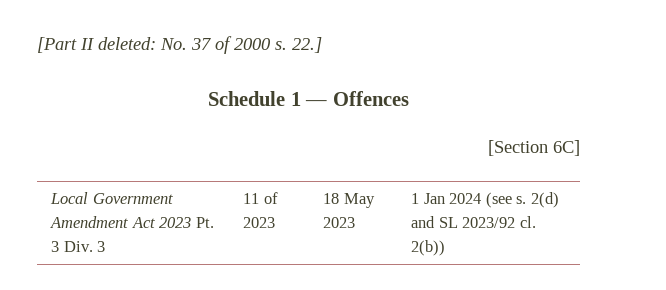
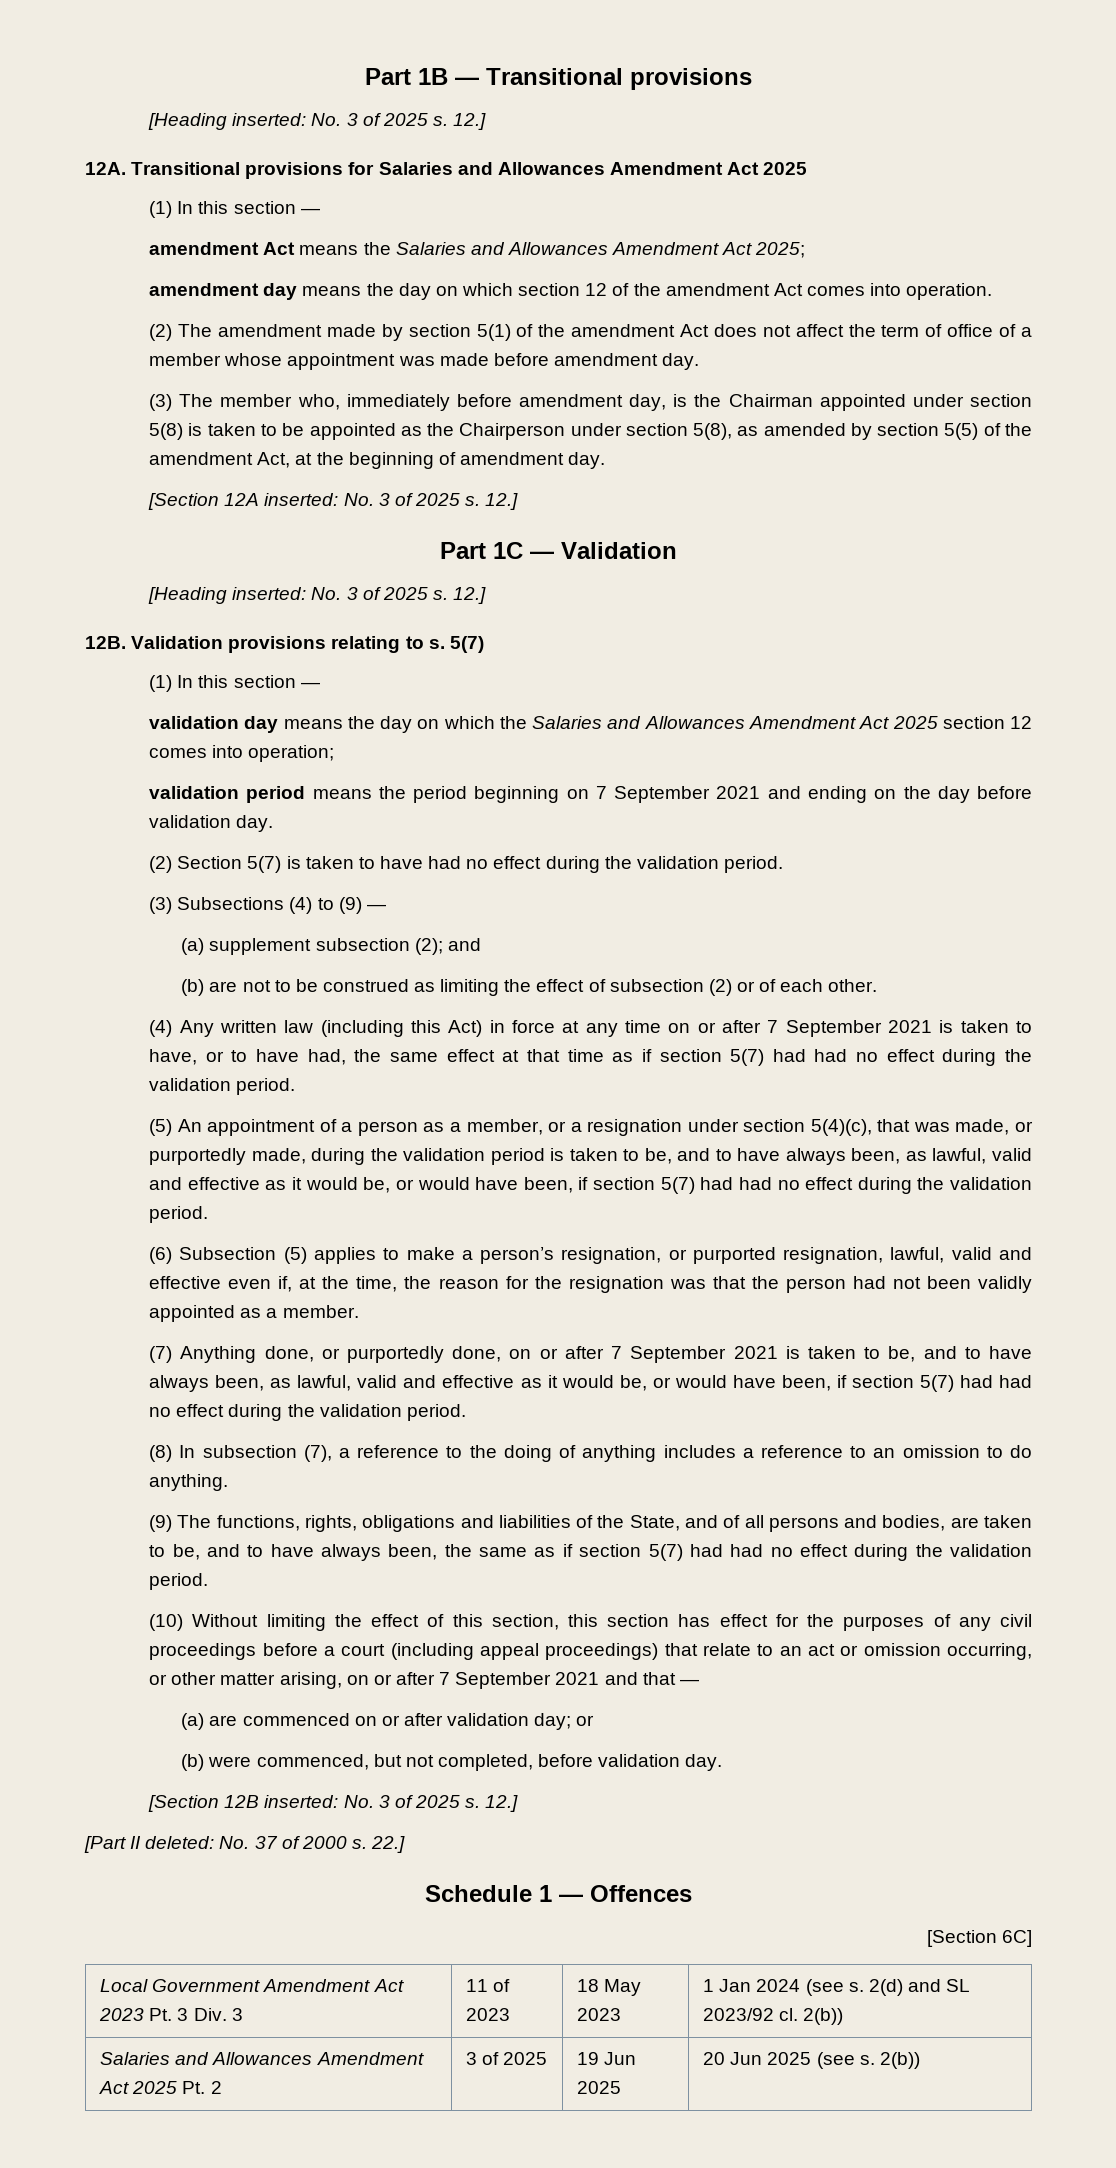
+ Part 1B — Transitional provisions
+ [Heading inserted: No. 3 of 2025 s. 12.]
+ 12A. Transitional provisions for Salaries and Allowances Amendment Act 2025
+ (1) In this section —
+ amendment Act means the Salaries and Allowances Amendment Act 2025;
+ amendment day means the day on which section 12 of the amendment Act comes into operation.
+ (2) The amendment made by section 5(1) of the amendment Act does not affect the term of office of a member whose appointment was made before amendment day.
+ (3) The member who, immediately before amendment day, is the Chairman appointed under section 5(8) is taken to be appointed as the Chairperson under section 5(8), as amended by section 5(5) of the amendment Act, at the beginning of amendment day.
+ [Section 12A inserted: No. 3 of 2025 s. 12.]
+ Part 1C — Validation
+ [Heading inserted: No. 3 of 2025 s. 12.]
+ 12B. Validation provisions relating to s. 5(7)
+ (1) In this section —
+ validation day means the day on which the Salaries and Allowances Amendment Act 2025 section 12 comes into operation;
+ validation period means the period beginning on 7 September 2021 and ending on the day before validation day.
+ (2) Section 5(7) is taken to have had no effect during the validation period.
+ (3) Subsections (4) to (9) —
+ (a) supplement subsection (2); and
+ (b) are not to be construed as limiting the effect of subsection (2) or of each other.
+ (4) Any written law (including this Act) in force at any time on or after 7 September 2021 is taken to have, or to have had, the same effect at that time as if section 5(7) had had no effect during the validation period.
+ (5) An appointment of a person as a member, or a resignation under section 5(4)(c), that was made, or purportedly made, during the validation period is taken to be, and to have always been, as lawful, valid and effective as it would be, or would have been, if section 5(7) had had no effect during the validation period.
+ (6) Subsection (5) applies to make a person’s resignation, or purported resignation, lawful, valid and effective even if, at the time, the reason for the resignation was that the person had not been validly appointed as a member.
+ (7) Anything done, or purportedly done, on or after 7 September 2021 is taken to be, and to have always been, as lawful, valid and effective as it would be, or would have been, if section 5(7) had had no effect during the validation period.
+ (8) In subsection (7), a reference to the doing of anything includes a reference to an omission to do anything.
+ (9) The functions, rights, obligations and liabilities of the State, and of all persons and bodies, are taken to be, and to have always been, the same as if section 5(7) had had no effect during the validation period.
+ (10) Without limiting the effect of this section, this section has effect for the purposes of any civil proceedings before a court (including appeal proceedings) that relate to an act or omission occurring, or other matter arising, on or after 7 September 2021 and that —
+ (a) are commenced on or after validation day; or
+ (b) were commenced, but not completed, before validation day.
+ [Section 12B inserted: No. 3 of 2025 s. 12.]
+ Salaries and Allowances Amendment Act 2025 Pt. 2 | 3 of 2025 | 19 Jun 2025 | 20 Jun 2025 (see s. 2(b))

